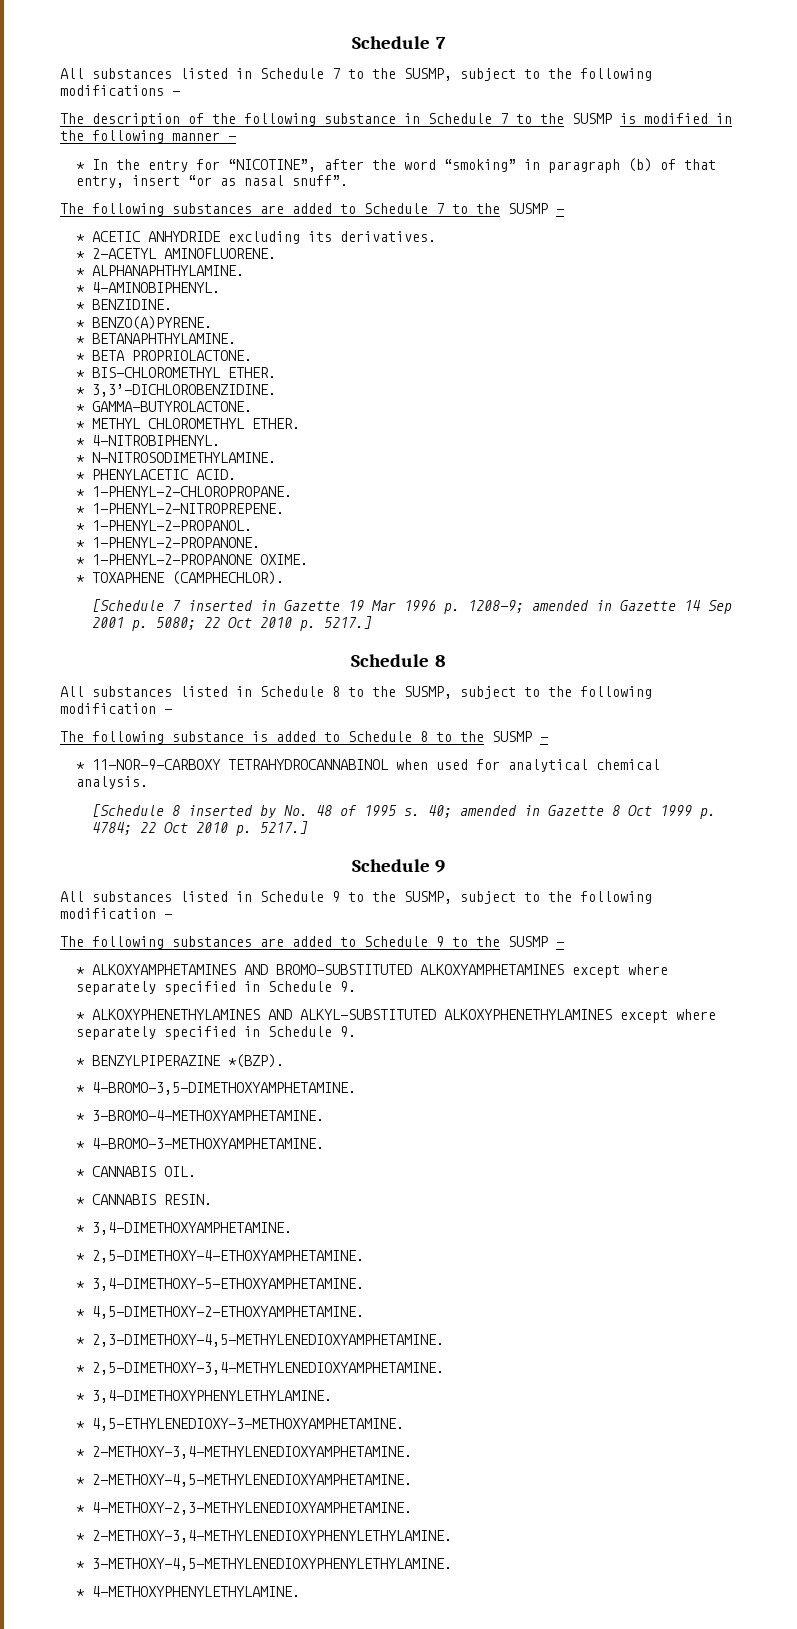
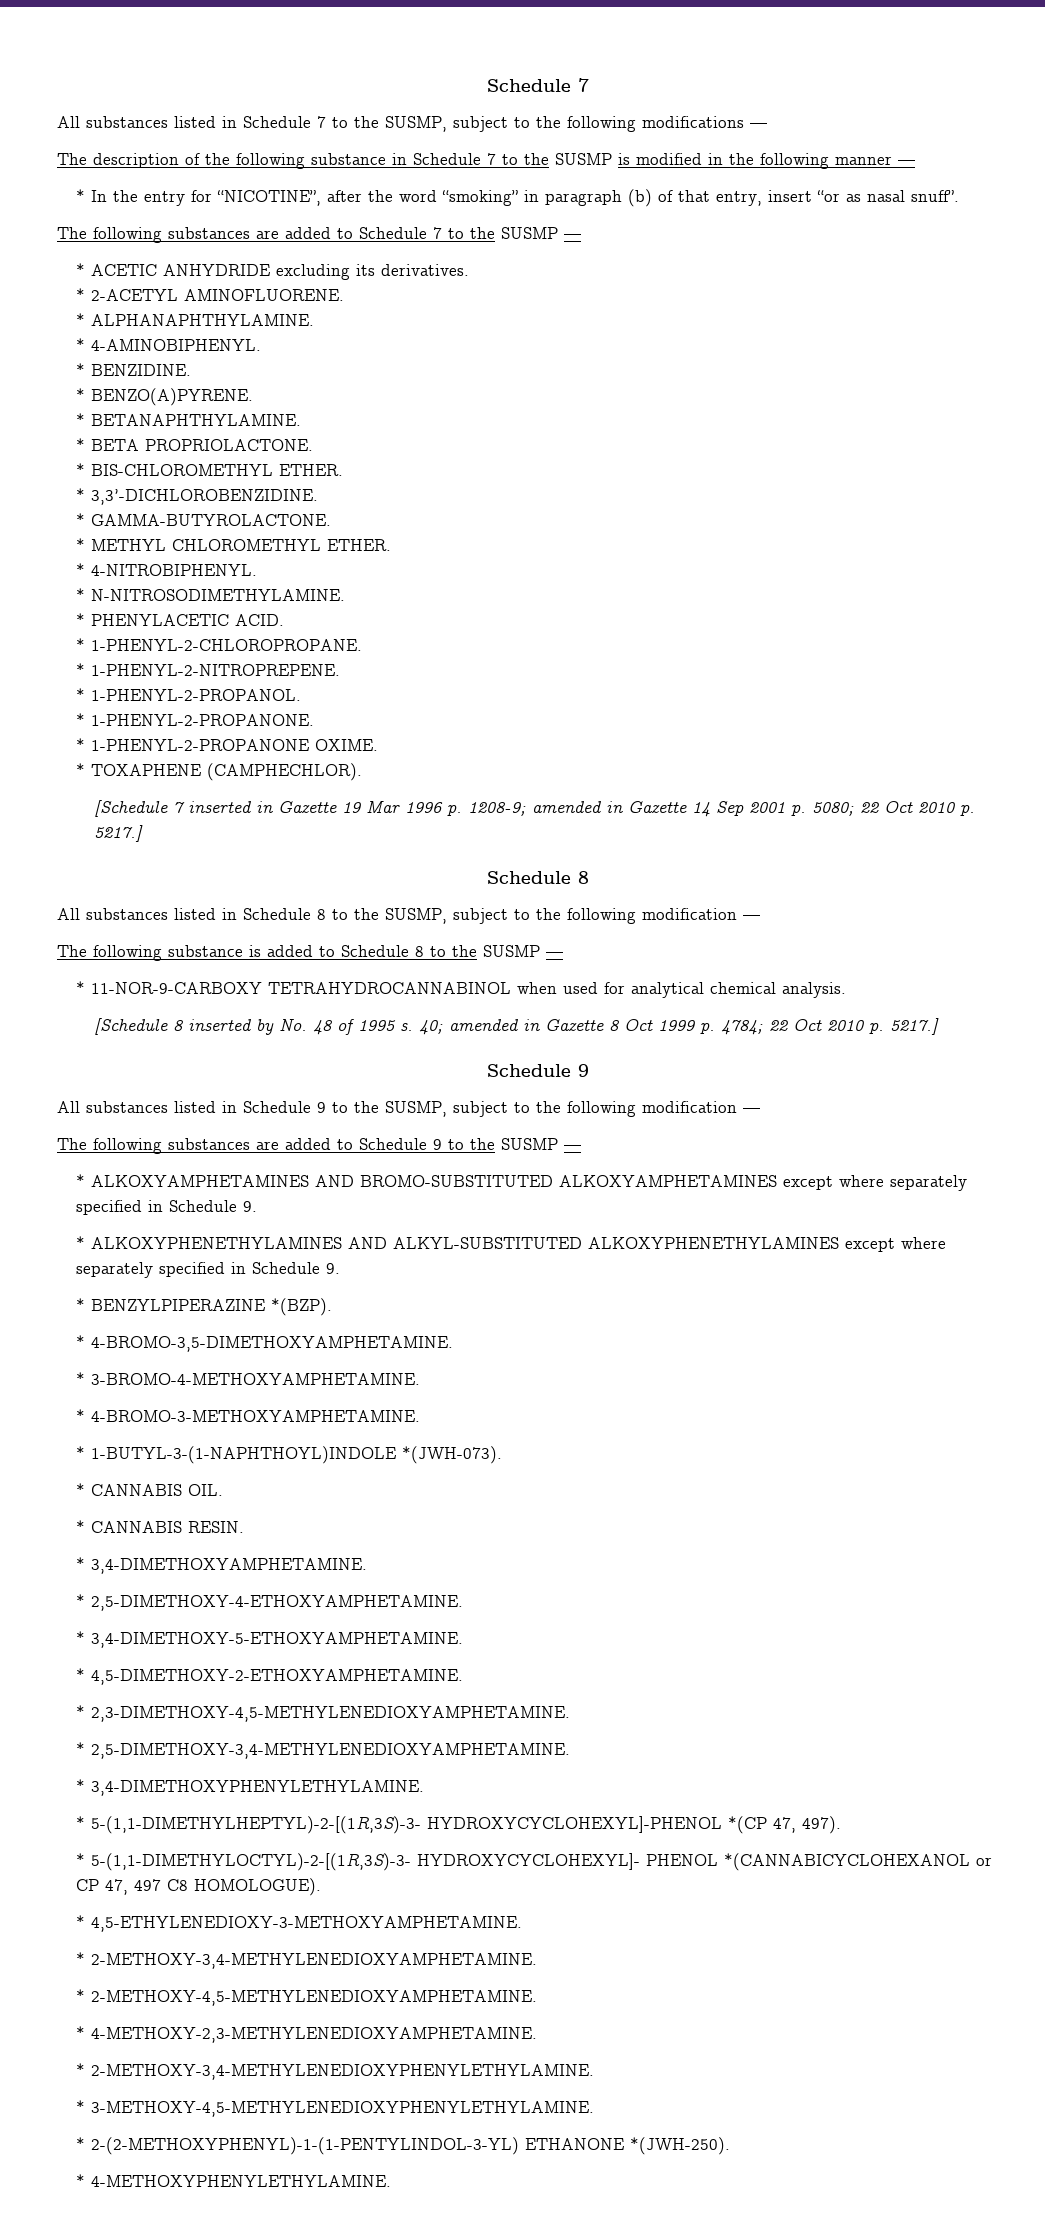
+ * 1-BUTYL-3-(1-NAPHTHOYL)INDOLE *(JWH-073).
+ * 5-(1,1-DIMETHYLHEPTYL)-2-[(1R,3S)-3- HYDROXYCYCLOHEXYL]-PHENOL *(CP 47, 497).
+ * 5-(1,1-DIMETHYLOCTYL)-2-[(1R,3S)-3- HYDROXYCYCLOHEXYL]- PHENOL *(CANNABICYCLOHEXANOL or CP 47, 497 C8 HOMOLOGUE).
+ * 2-(2-METHOXYPHENYL)-1-(1-PENTYLINDOL-3-YL) ETHANONE *(JWH-250).

